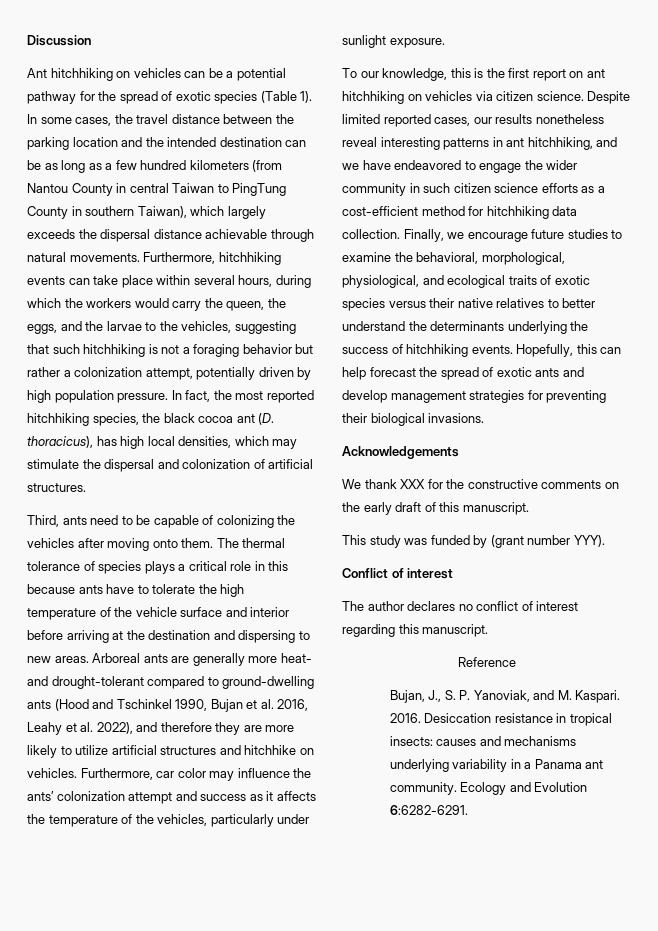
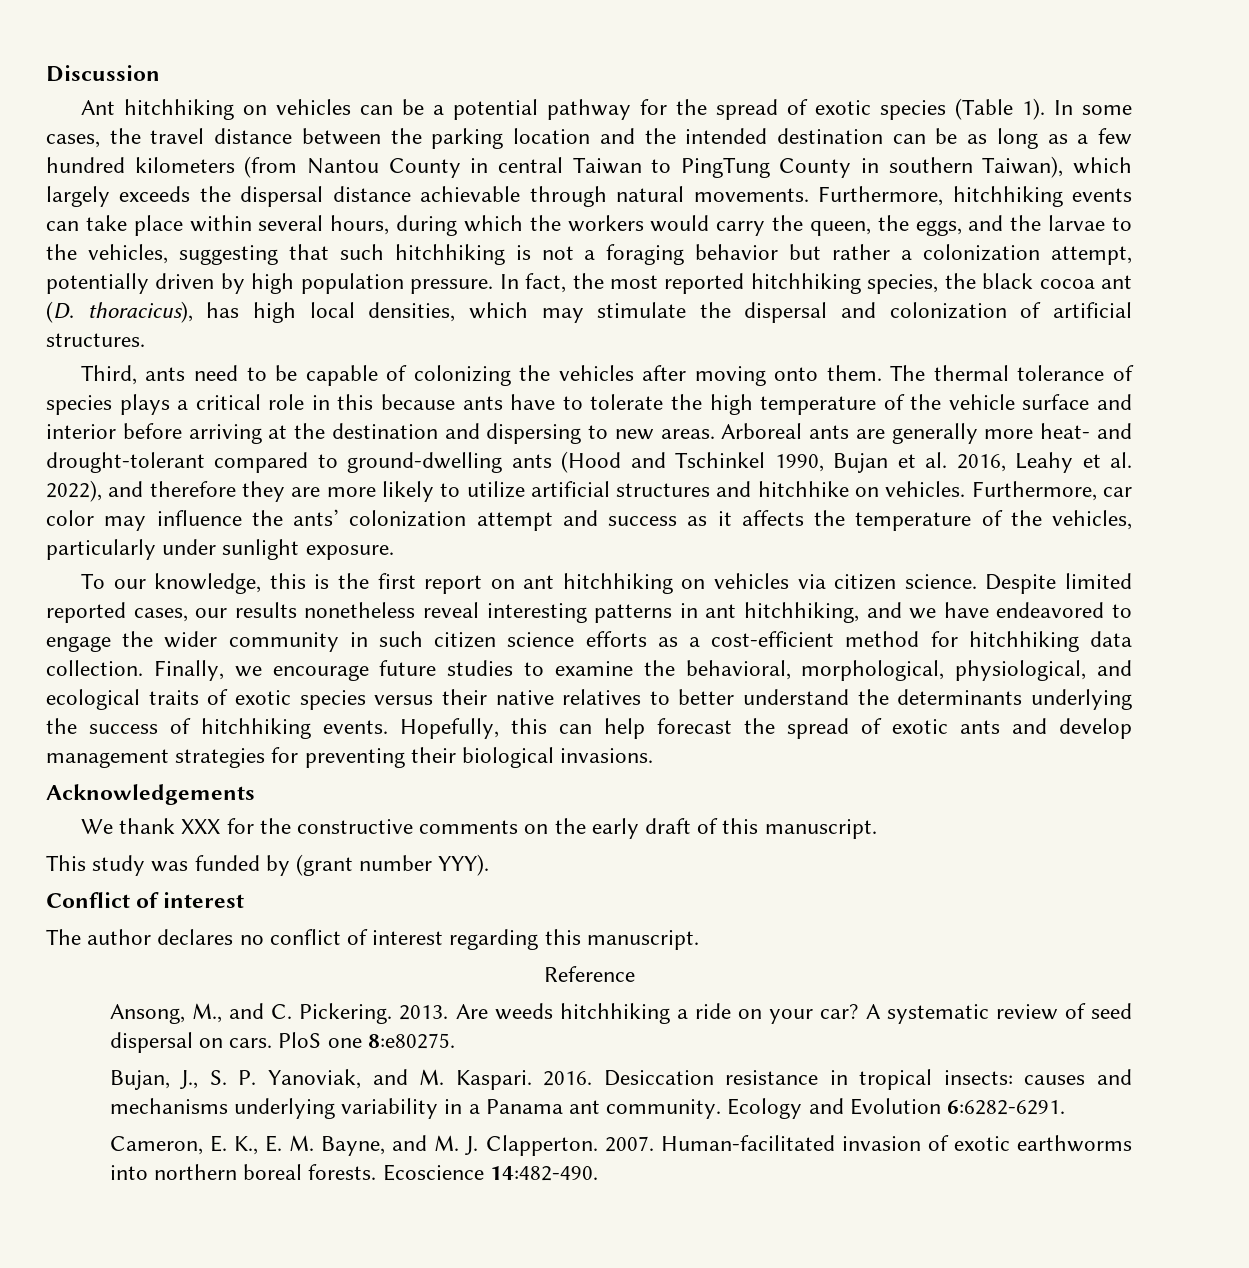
+ Ansong, M., and C. Pickering. 2013. Are weeds hitchhiking a ride on your car? A systematic review of seed dispersal on cars. PloS one 8:e80275.
+ Cameron, E. K., E. M. Bayne, and M. J. Clapperton. 2007. Human-facilitated invasion of exotic earthworms into northern boreal forests. Ecoscience 14:482-490.

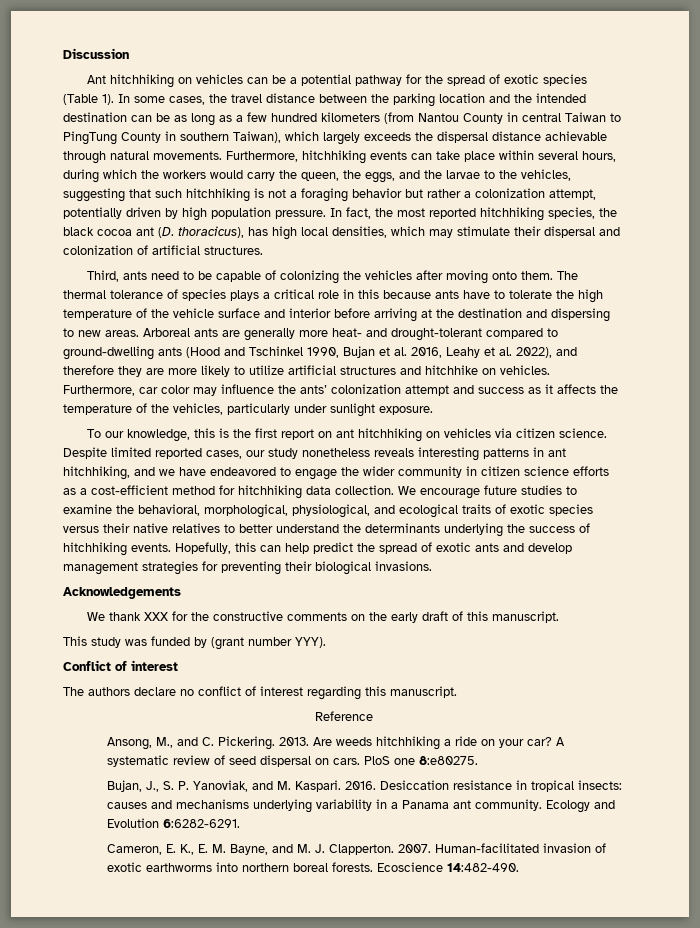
- In fact, the most reported hitchhiking species, the black cocoa ant (D. thoracicus), has high local densities, which may stimulate the dispersal and colonization of artificial structures.
+ In fact, the most reported hitchhiking species, the black cocoa ant (D. thoracicus), has high local densities, which may stimulate their dispersal and colonization of artificial structures.
- Despite limited reported cases, our results nonetheless reveal interesting patterns in ant hitchhiking, and we have endeavored to engage the wider community in such citizen science efforts as a cost-efficient method for hitchhiking data collection.
+ Despite limited reported cases, our study nonetheless reveals interesting patterns in ant hitchhiking, and we have endeavored to engage the wider community in citizen science efforts as a cost-efficient method for hitchhiking data collection.
- Finally, we encourage future studies to examine the behavioral, morphological, physiological, and ecological traits of exotic species versus their native relatives to better understand the determinants underlying the success of hitchhiking events.
+ We encourage future studies to examine the behavioral, morphological, physiological, and ecological traits of exotic species versus their native relatives to better understand the determinants underlying the success of hitchhiking events.
- Hopefully, this can help forecast the spread of exotic ants and develop management strategies for preventing their biological invasions.
+ Hopefully, this can help predict the spread of exotic ants and develop management strategies for preventing their biological invasions.
- The author declares no conflict of interest regarding this manuscript.
+ The authors declare no conflict of interest regarding this manuscript.

